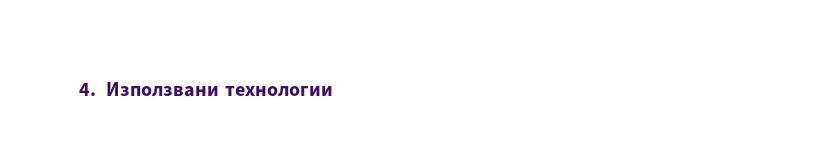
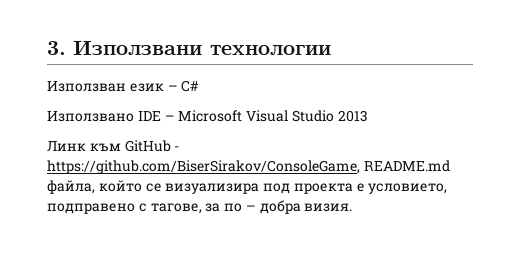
- 4. Използвани технологии
+ 3. Използвани технологии
+ Използван език – C#
+ Използвано IDE – Microsoft Visual Studio 2013
+ Линк към GitHub - https://github.com/BiserSirakov/ConsoleGame, README.md файла, който се визуализира под проекта е условието, подправено с тагове, за по – добра визия.

